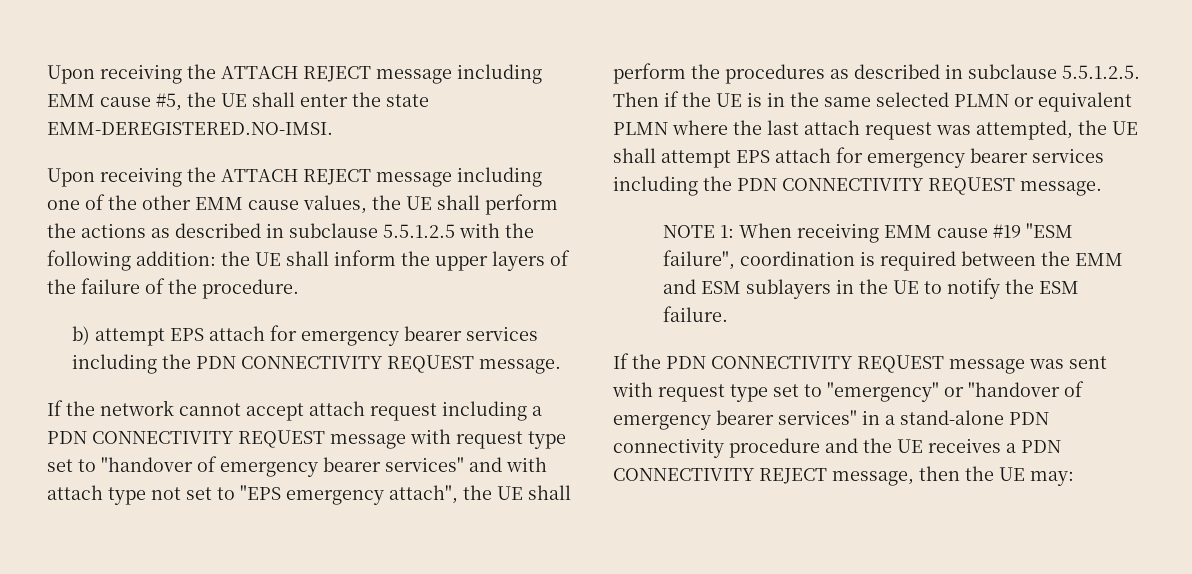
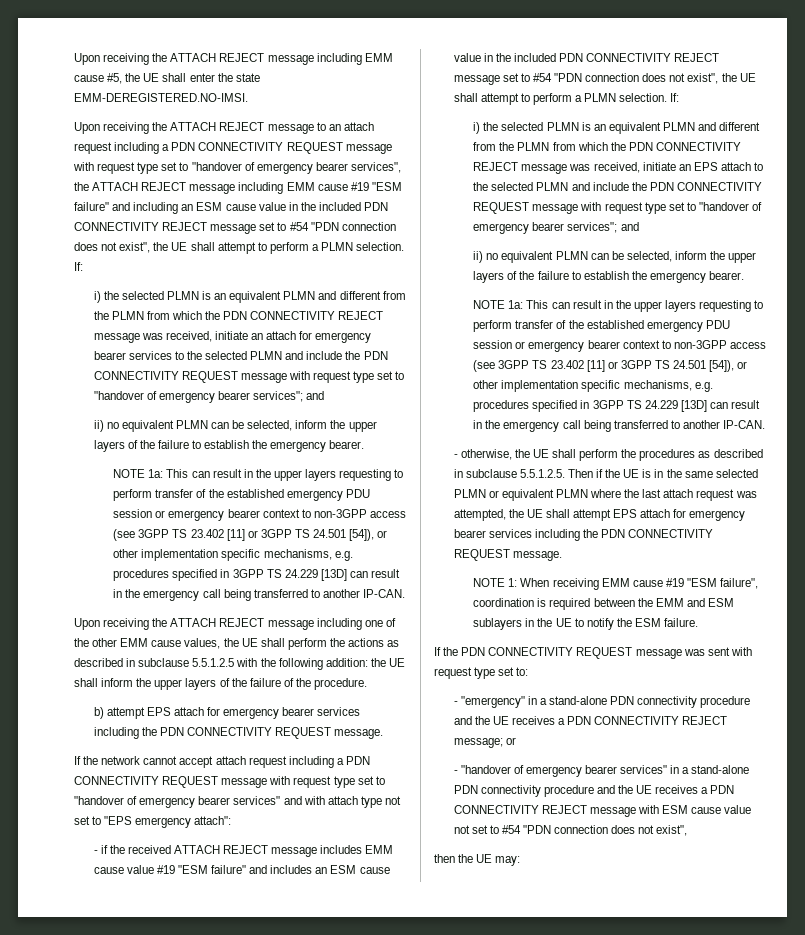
+ Upon receiving the ATTACH REJECT message to an attach request including a PDN CONNECTIVITY REQUEST message with request type set to "handover of emergency bearer services", the ATTACH REJECT message including EMM cause #19 "ESM failure" and including an ESM cause value in the included PDN CONNECTIVITY REJECT message set to #54 "PDN connection does not exist", the UE shall attempt to perform a PLMN selection. If:
+ i) the selected PLMN is an equivalent PLMN and different from the PLMN from which the PDN CONNECTIVITY REJECT message was received, initiate an attach for emergency bearer services to the selected PLMN and include the PDN CONNECTIVITY REQUEST message with request type set to "handover of emergency bearer services"; and
+ ii) no equivalent PLMN can be selected, inform the upper layers of the failure to establish the emergency bearer.
+ NOTE 1a: This can result in the upper layers requesting to perform transfer of the established emergency PDU session or emergency bearer context to non-3GPP access (see 3GPP TS 23.402 [11] or 3GPP TS 24.501 [54]), or other implementation specific mechanisms, e.g. procedures specified in 3GPP TS 24.229 [13D] can result in the emergency call being transferred to another IP-CAN.
- If the network cannot accept attach request including a PDN CONNECTIVITY REQUEST message with request type set to "handover of emergency bearer services" and with attach type not set to "EPS emergency attach", the UE shall perform the procedures as described in subclause 5.5.1.2.5. Then if the UE is in the same selected PLMN or equivalent PLMN where the last attach request was attempted, the UE shall attempt EPS attach for emergency bearer services including the PDN CONNECTIVITY REQUEST message.
+ If the network cannot accept attach request including a PDN CONNECTIVITY REQUEST message with request type set to "handover of emergency bearer services" and with attach type not set to "EPS emergency attach":
+ - if the received ATTACH REJECT message includes EMM cause value #19 "ESM failure" and includes an ESM cause value in the included PDN CONNECTIVITY REJECT message set to #54 "PDN connection does not exist", the UE shall attempt to perform a PLMN selection. If:
+ i) the selected PLMN is an equivalent PLMN and different from the PLMN from which the PDN CONNECTIVITY REJECT message was received, initiate an EPS attach to the selected PLMN and include the PDN CONNECTIVITY REQUEST message with request type set to "handover of emergency bearer services"; and
+ ii) no equivalent PLMN can be selected, inform the upper layers of the failure to establish the emergency bearer.
+ NOTE 1a: This can result in the upper layers requesting to perform transfer of the established emergency PDU session or emergency bearer context to non-3GPP access (see 3GPP TS 23.402 [11] or 3GPP TS 24.501 [54]), or other implementation specific mechanisms, e.g. procedures specified in 3GPP TS 24.229 [13D] can result in the emergency call being transferred to another IP-CAN.
+ - otherwise, the UE shall perform the procedures as described in subclause 5.5.1.2.5. Then if the UE is in the same selected PLMN or equivalent PLMN where the last attach request was attempted, the UE shall attempt EPS attach for emergency bearer services including the PDN CONNECTIVITY REQUEST message.
- If the PDN CONNECTIVITY REQUEST message was sent with request type set to "emergency" or "handover of emergency bearer services" in a stand-alone PDN connectivity procedure and the UE receives a PDN CONNECTIVITY REJECT message, then the UE may:
+ If the PDN CONNECTIVITY REQUEST message was sent with request type set to:
+ - "emergency" in a stand-alone PDN connectivity procedure and the UE receives a PDN CONNECTIVITY REJECT message; or
+ - "handover of emergency bearer services" in a stand-alone PDN connectivity procedure and the UE receives a PDN CONNECTIVITY REJECT message with ESM cause value not set to #54 "PDN connection does not exist",
+ then the UE may:

